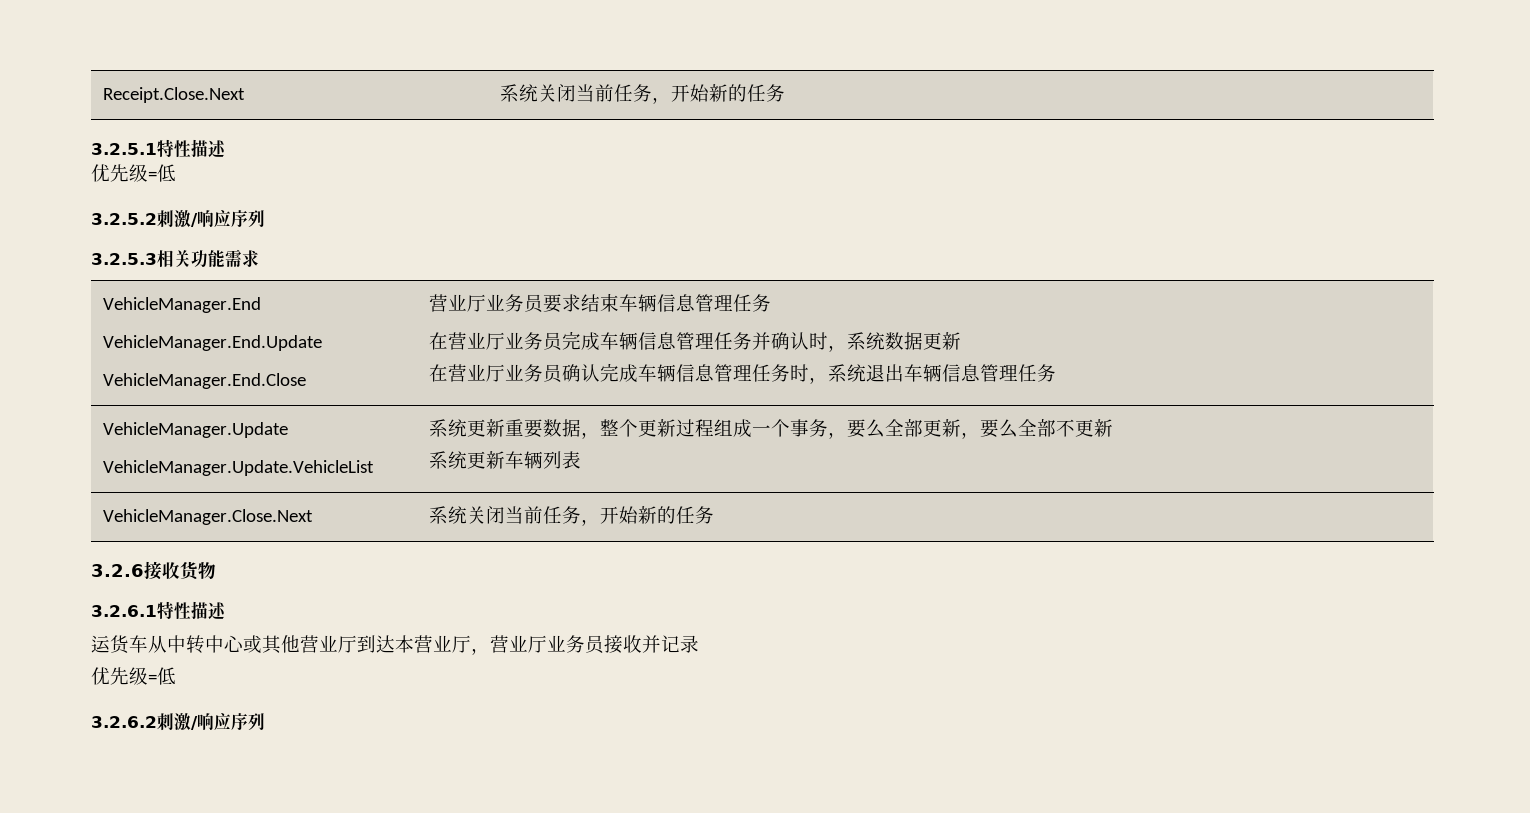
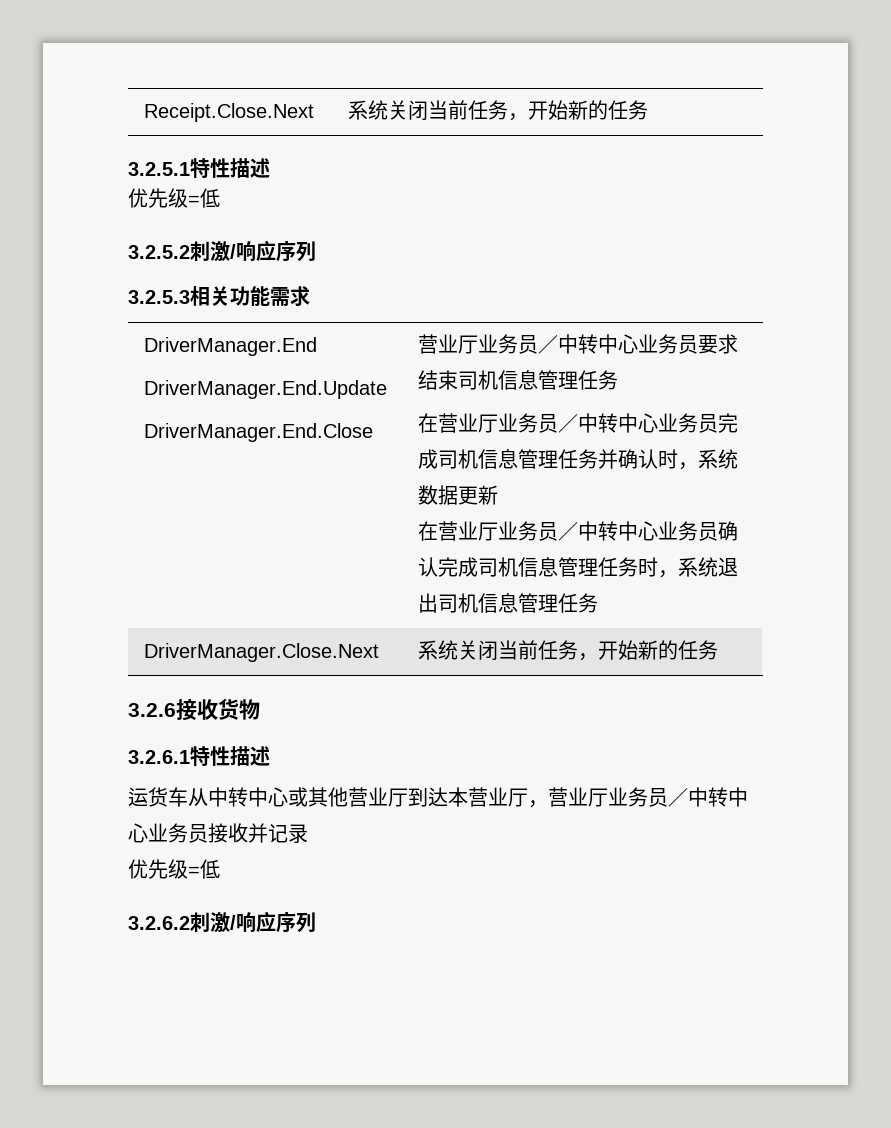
- VehicleManager.End
- VehicleManager.End.Update
- VehicleManager.End.Close | 营业厅业务员要求结束车辆信息管理任务
+ DriverManager.End
+ DriverManager.End.Update
+ DriverManager.End.Close | 营业厅业务员／中转中心业务员要求结束司机信息管理任务
- 在营业厅业务员完成车辆信息管理任务并确认时，系统数据更新
+ 在营业厅业务员／中转中心业务员完成司机信息管理任务并确认时，系统数据更新
- 在营业厅业务员确认完成车辆信息管理任务时，系统退出车辆信息管理任务
- VehicleManager.Update
- VehicleManager.Update.VehicleList | 系统更新重要数据，整个更新过程组成一个事务，要么全部更新，要么全部不更新
- 系统更新车辆列表
- VehicleManager.Close.Next | 系统关闭当前任务，开始新的任务
+ 在营业厅业务员／中转中心业务员确认完成司机信息管理任务时，系统退出司机信息管理任务
+ DriverManager.Close.Next | 系统关闭当前任务，开始新的任务
- 运货车从中转中心或其他营业厅到达本营业厅，营业厅业务员接收并记录
+ 运货车从中转中心或其他营业厅到达本营业厅，营业厅业务员／中转中心业务员接收并记录

